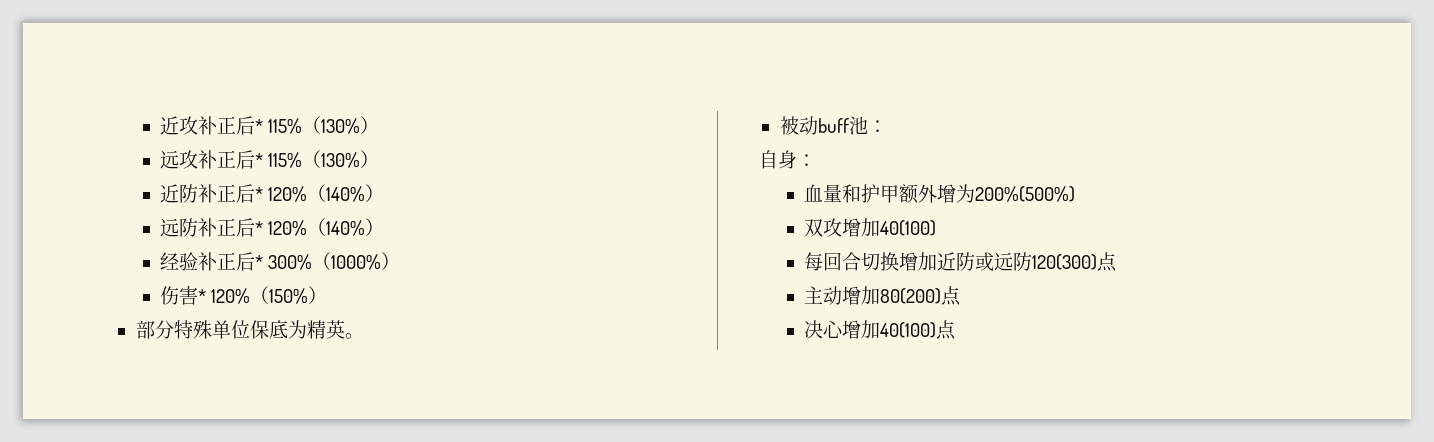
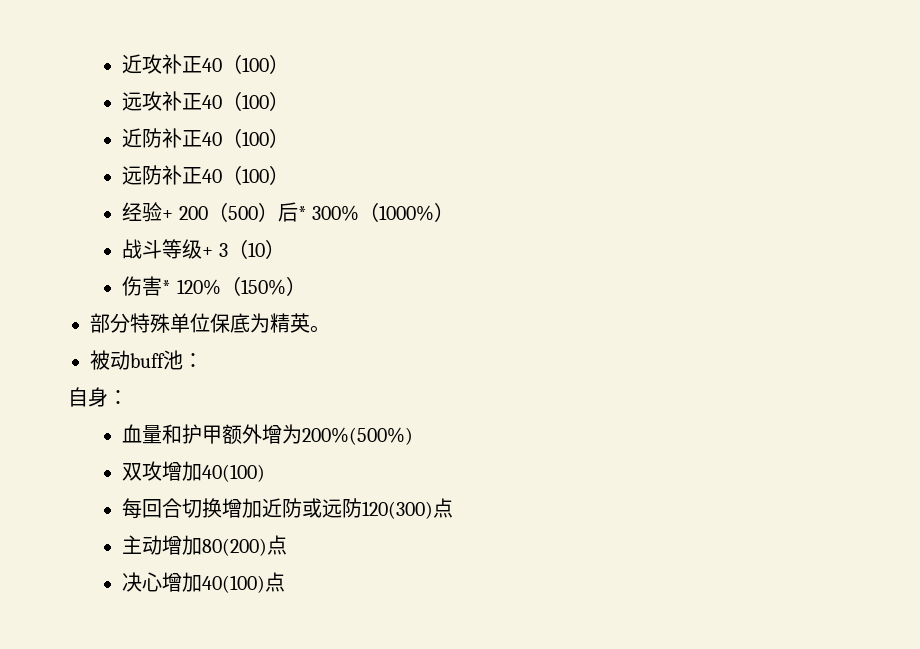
- 近攻补正后* 115%（130%）
+ 近攻补正40（100）
- 远攻补正后* 115%（130%）
+ 远攻补正40（100）
- 近防补正后* 120%（140%）
+ 近防补正40（100）
- 远防补正后* 120%（140%）
- 经验补正后* 300%（1000%）
+ 远防补正40（100）
+ 经验+ 200（500）后* 300%（1000%）
+ 战斗等级+ 3（10）

